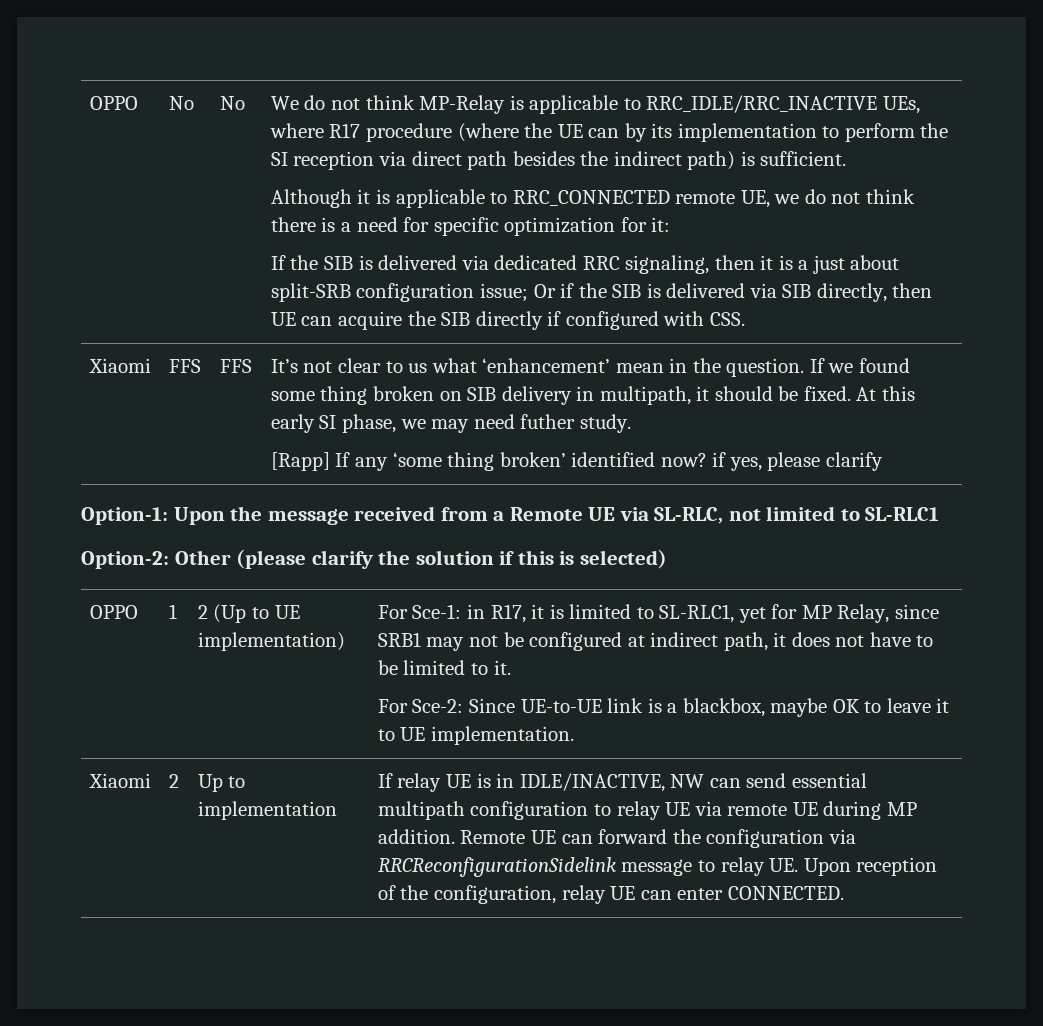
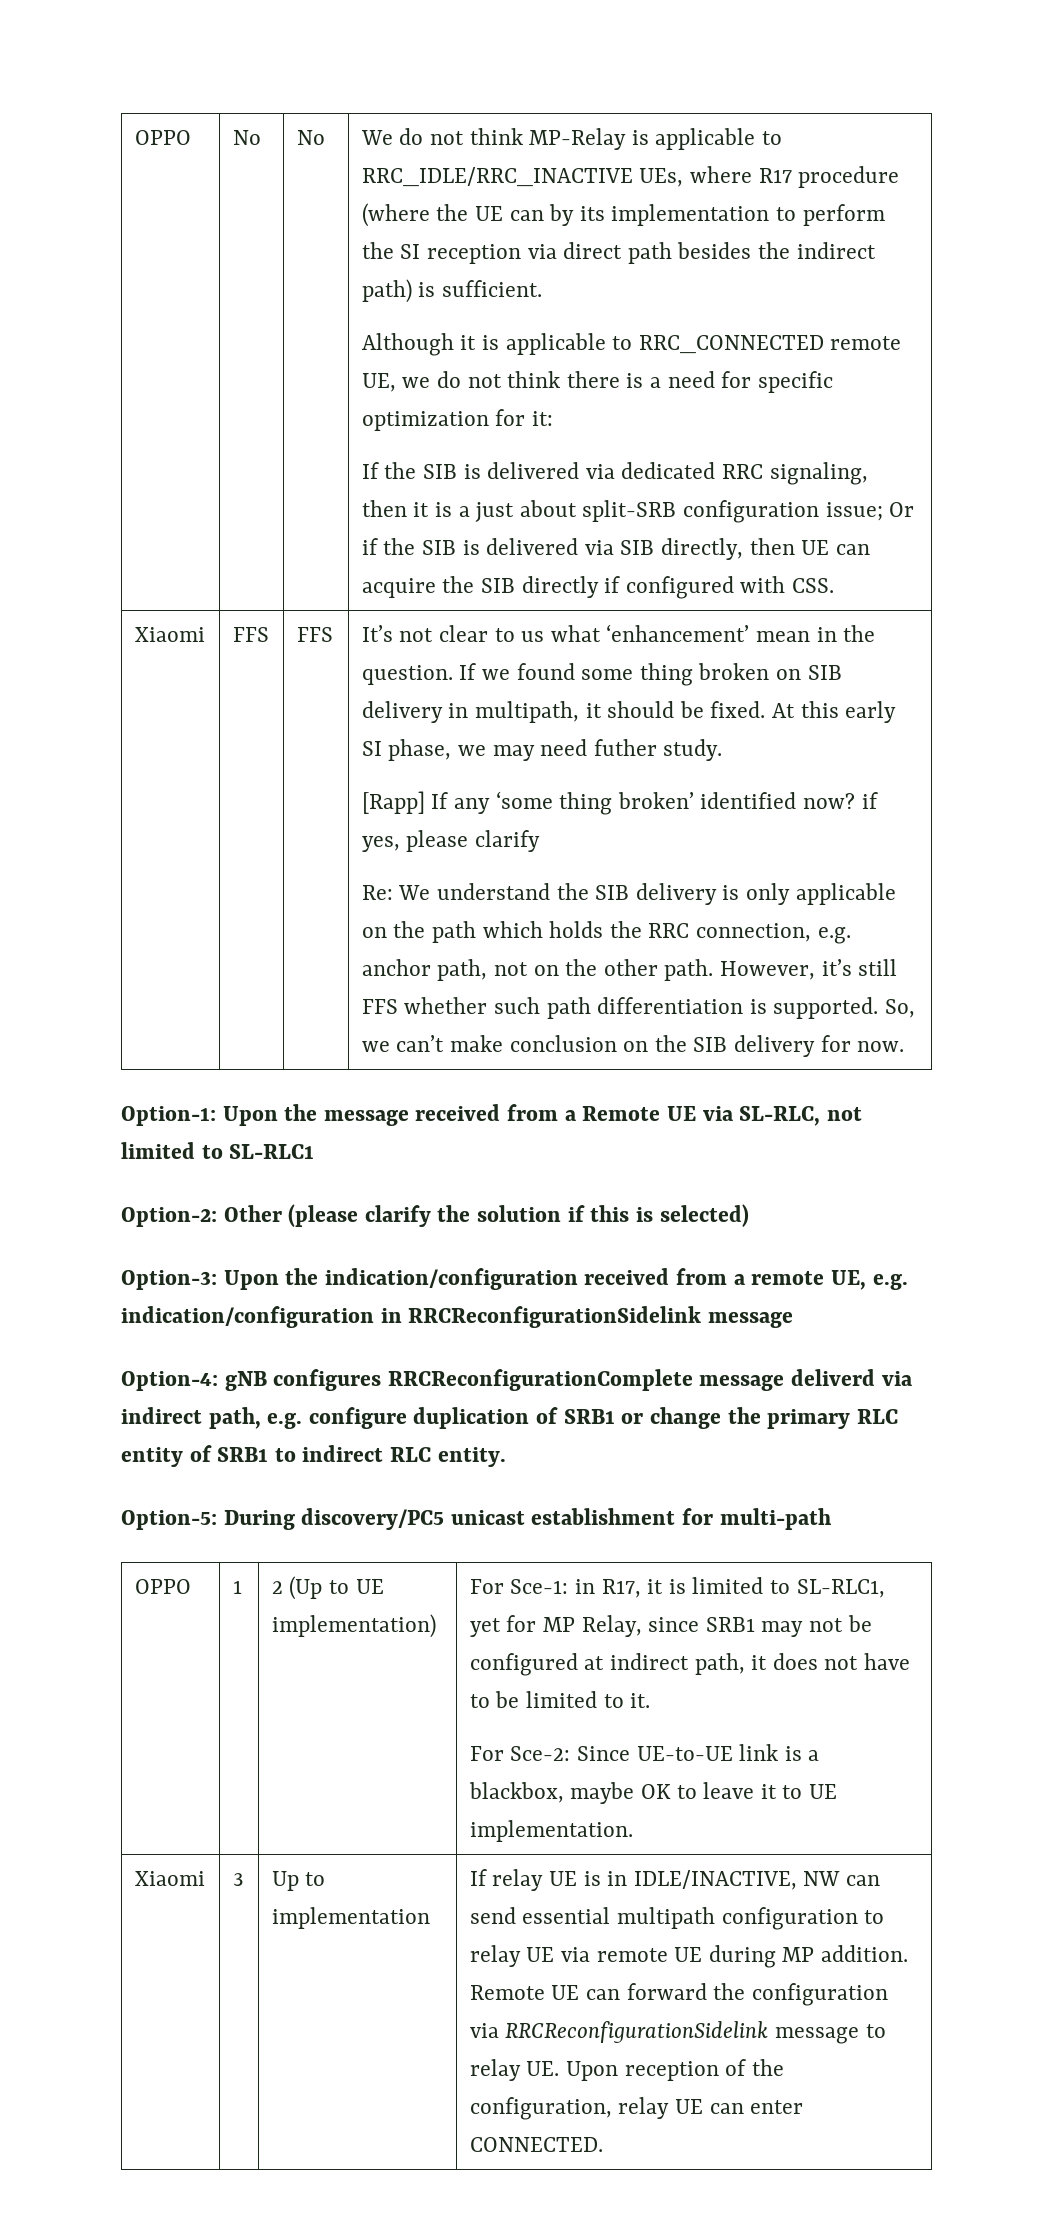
+ Re: We understand the SIB delivery is only applicable on the path which holds the RRC connection, e.g. anchor path, not on the other path. However, it’s still FFS whether such path differentiation is supported. So, we can’t make conclusion on the SIB delivery for now.
+ Option-3: Upon the indication/configuration received from a remote UE, e.g. indication/configuration in RRCReconfigurationSidelink message
+ Option-4: gNB configures RRCReconfigurationComplete message deliverd via indirect path, e.g. configure duplication of SRB1 or change the primary RLC entity of SRB1 to indirect RLC entity.
+ Option-5: During discovery/PC5 unicast establishment for multi-path
- Xiaomi | 2
+ Xiaomi | 3

